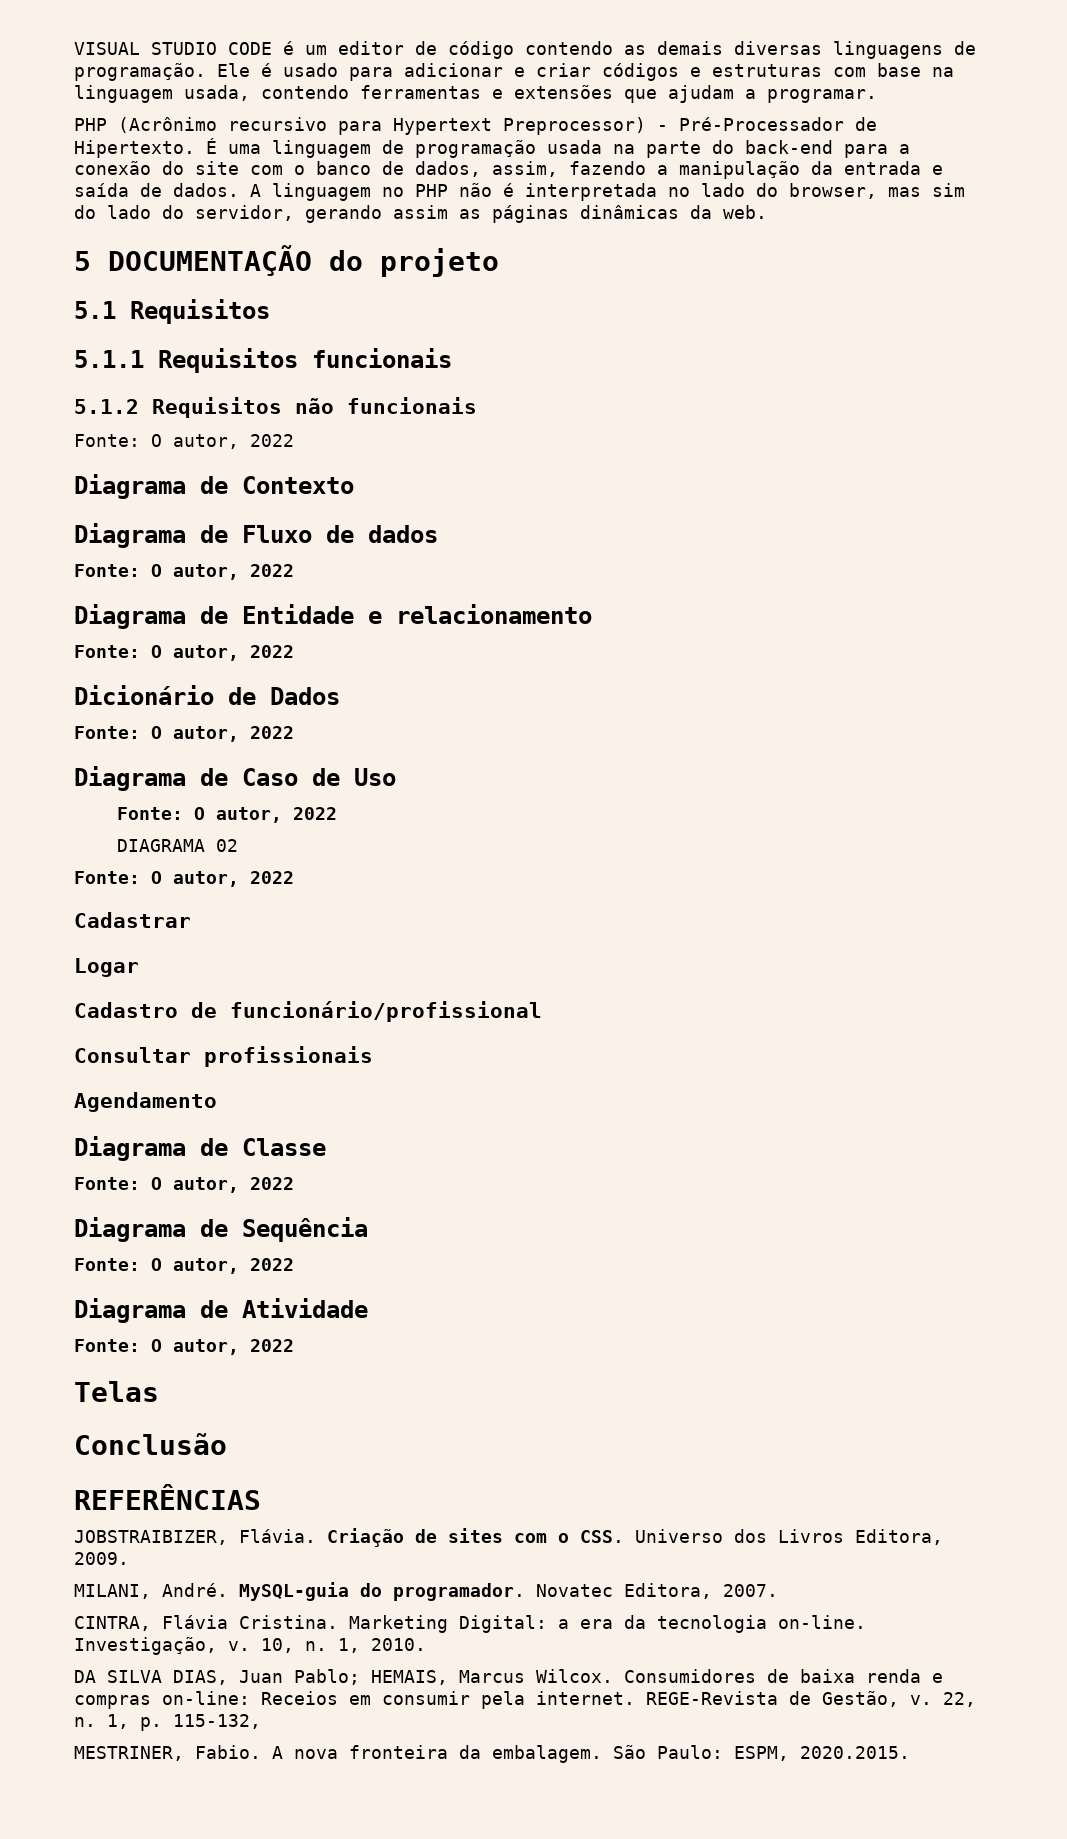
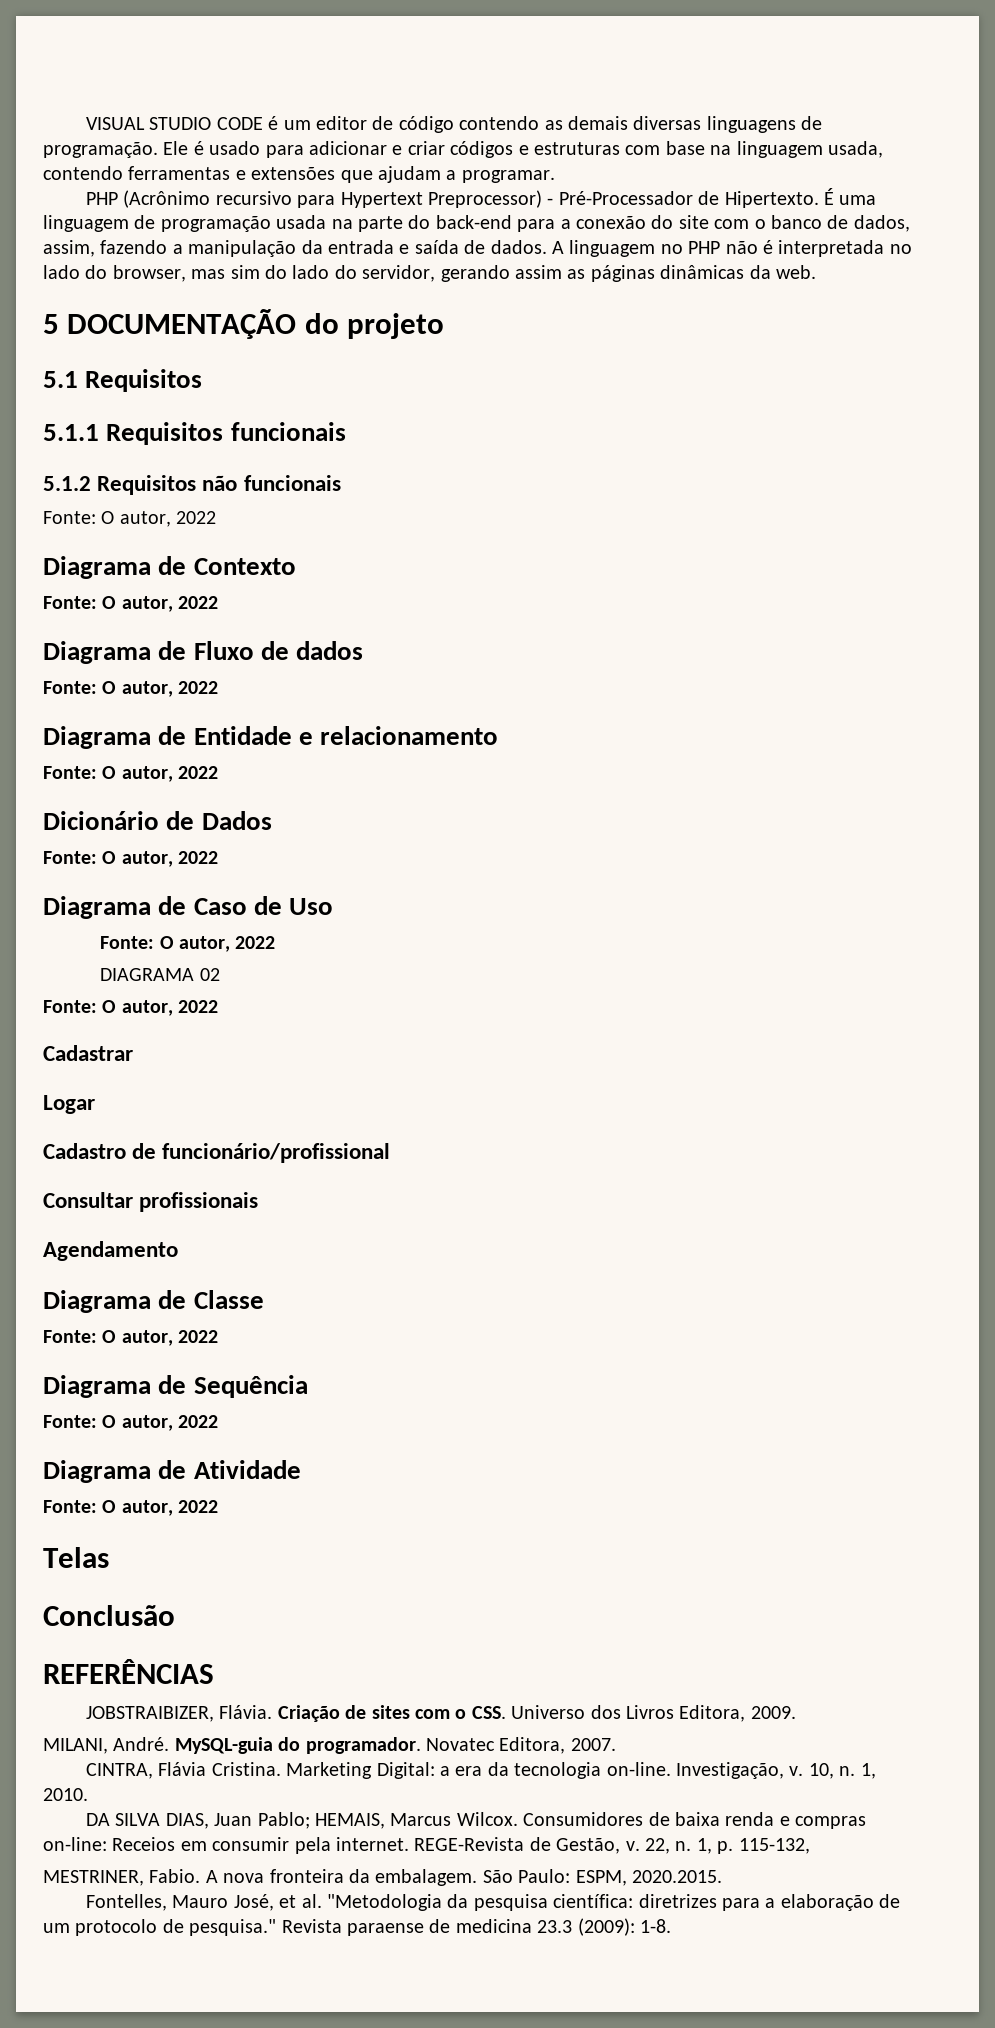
  Diagrama de Contexto
+ Fonte: O autor, 2022
+ Fontelles, Mauro José, et al. "Metodologia da pesquisa científica: diretrizes para a elaboração de um protocolo de pesquisa." Revista paraense de medicina 23.3 (2009): 1-8.

